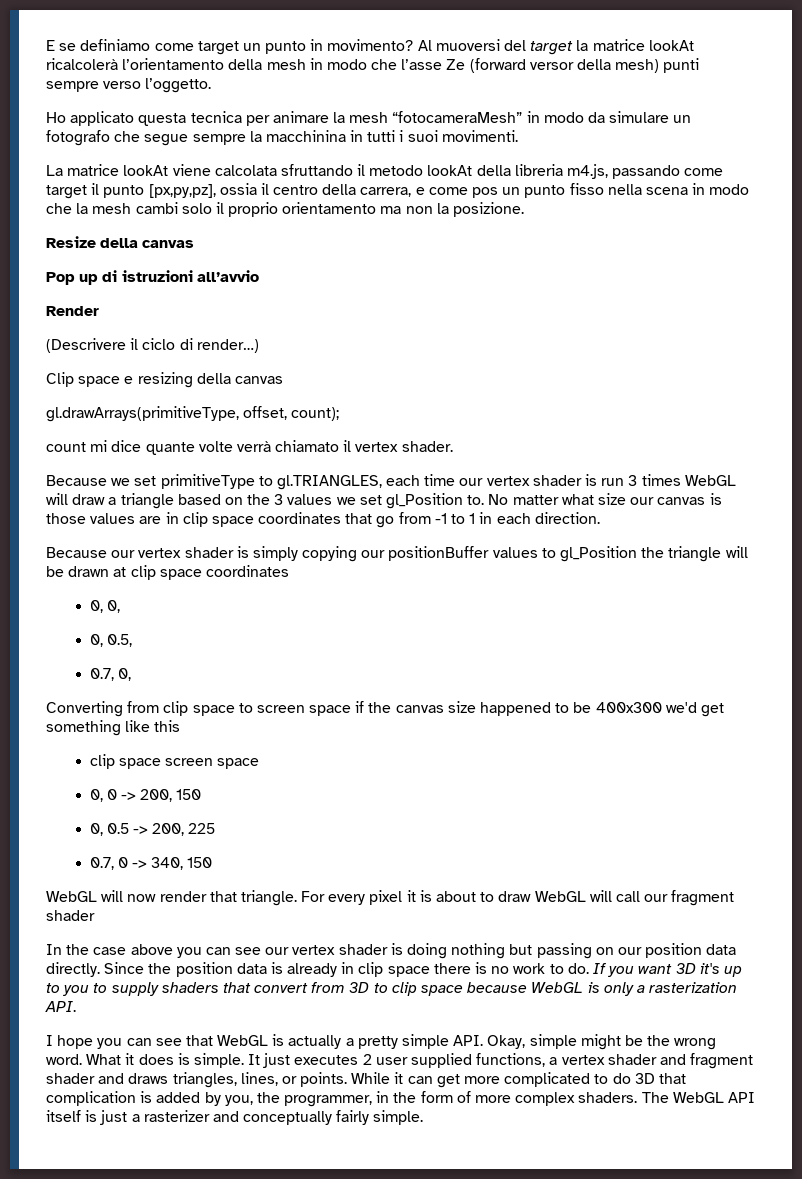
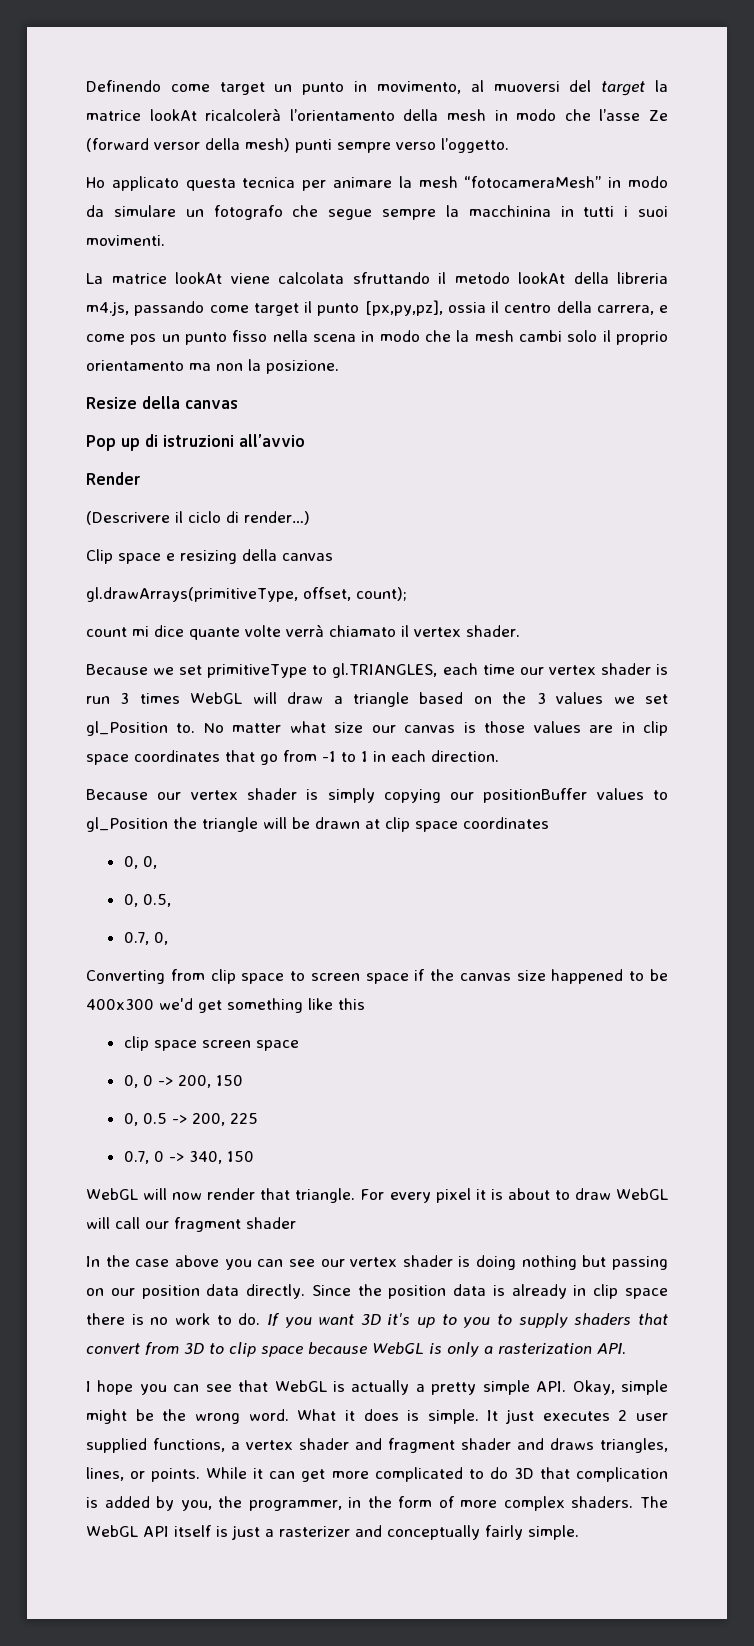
- E se definiamo come target un punto in movimento? Al muoversi del target la matrice lookAt ricalcolerà l’orientamento della mesh in modo che l’asse Ze (forward versor della mesh) punti sempre verso l’oggetto.
+ Definendo come target un punto in movimento, al muoversi del target la matrice lookAt ricalcolerà l’orientamento della mesh in modo che l’asse Ze (forward versor della mesh) punti sempre verso l’oggetto.

